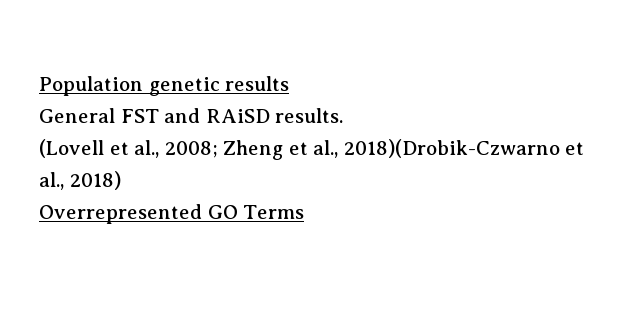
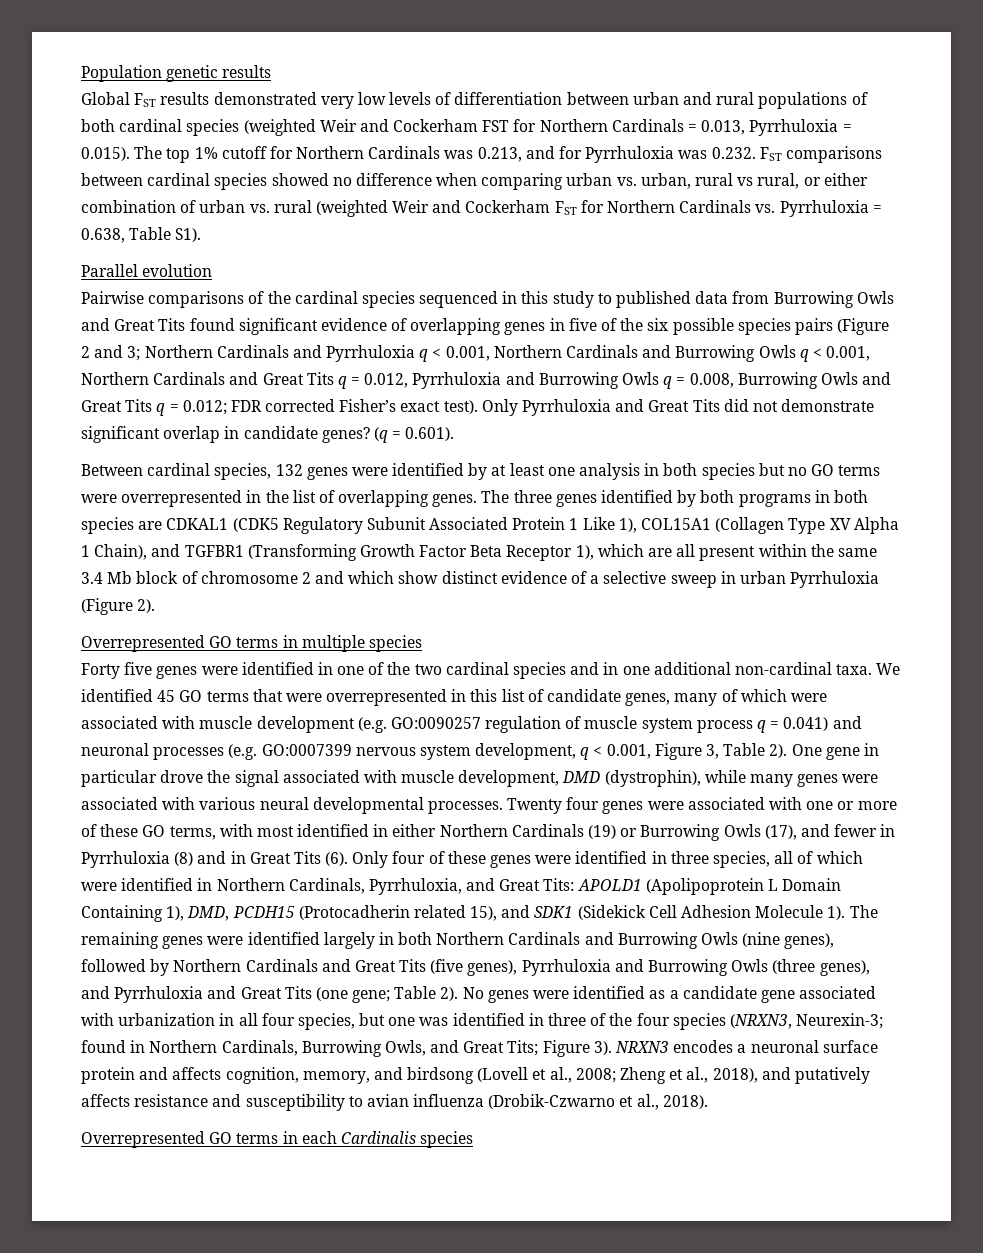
- General FST and RAiSD results.
- (Lovell et al., 2008; Zheng et al., 2018)(Drobik-Czwarno et al., 2018)
- Overrepresented GO Terms
+ Global FST results demonstrated very low levels of differentiation between urban and rural populations of both cardinal species (weighted Weir and Cockerham FST for Northern Cardinals = 0.013, Pyrrhuloxia = 0.015). The top 1% cutoff for Northern Cardinals was 0.213, and for Pyrrhuloxia was 0.232. FST comparisons between cardinal species showed no difference when comparing urban vs. urban, rural vs rural, or either combination of urban vs. rural (weighted Weir and Cockerham FST for Northern Cardinals vs. Pyrrhuloxia = 0.638, Table S1).
+ Parallel evolution
+ Pairwise comparisons of the cardinal species sequenced in this study to published data from Burrowing Owls and Great Tits found significant evidence of overlapping genes in five of the six possible species pairs (Figure 2 and 3; Northern Cardinals and Pyrrhuloxia q < 0.001, Northern Cardinals and Burrowing Owls q < 0.001, Northern Cardinals and Great Tits q = 0.012, Pyrrhuloxia and Burrowing Owls q = 0.008, Burrowing Owls and Great Tits q = 0.012; FDR corrected Fisher’s exact test). Only Pyrrhuloxia and Great Tits did not demonstrate significant overlap in candidate genes? (q = 0.601).
+ Between cardinal species, 132 genes were identified by at least one analysis in both species but no GO terms were overrepresented in the list of overlapping genes. The three genes identified by both programs in both species are CDKAL1 (CDK5 Regulatory Subunit Associated Protein 1 Like 1), COL15A1 (Collagen Type XV Alpha 1 Chain), and TGFBR1 (Transforming Growth Factor Beta Receptor 1), which are all present within the same 3.4 Mb block of chromosome 2 and which show distinct evidence of a selective sweep in urban Pyrrhuloxia (Figure 2).
+ Overrepresented GO terms in multiple species
+ Forty five genes were identified in one of the two cardinal species and in one additional non-cardinal taxa. We identified 45 GO terms that were overrepresented in this list of candidate genes, many of which were associated with muscle development (e.g. GO:0090257 regulation of muscle system process q = 0.041) and neuronal processes (e.g. GO:0007399 nervous system development, q < 0.001, Figure 3, Table 2). One gene in particular drove the signal associated with muscle development, DMD (dystrophin), while many genes were associated with various neural developmental processes. Twenty four genes were associated with one or more of these GO terms, with most identified in either Northern Cardinals (19) or Burrowing Owls (17), and fewer in Pyrrhuloxia (8) and in Great Tits (6). Only four of these genes were identified in three species, all of which were identified in Northern Cardinals, Pyrrhuloxia, and Great Tits: APOLD1 (Apolipoprotein L Domain Containing 1), DMD, PCDH15 (Protocadherin related 15), and SDK1 (Sidekick Cell Adhesion Molecule 1). The remaining genes were identified largely in both Northern Cardinals and Burrowing Owls (nine genes), followed by Northern Cardinals and Great Tits (five genes), Pyrrhuloxia and Burrowing Owls (three genes), and Pyrrhuloxia and Great Tits (one gene; Table 2). No genes were identified as a candidate gene associated with urbanization in all four species, but one was identified in three of the four species (NRXN3, Neurexin-3; found in Northern Cardinals, Burrowing Owls, and Great Tits; Figure 3). NRXN3 encodes a neuronal surface protein and affects cognition, memory, and birdsong (Lovell et al., 2008; Zheng et al., 2018), and putatively affects resistance and susceptibility to avian influenza (Drobik-Czwarno et al., 2018).
+ Overrepresented GO terms in each Cardinalis species

